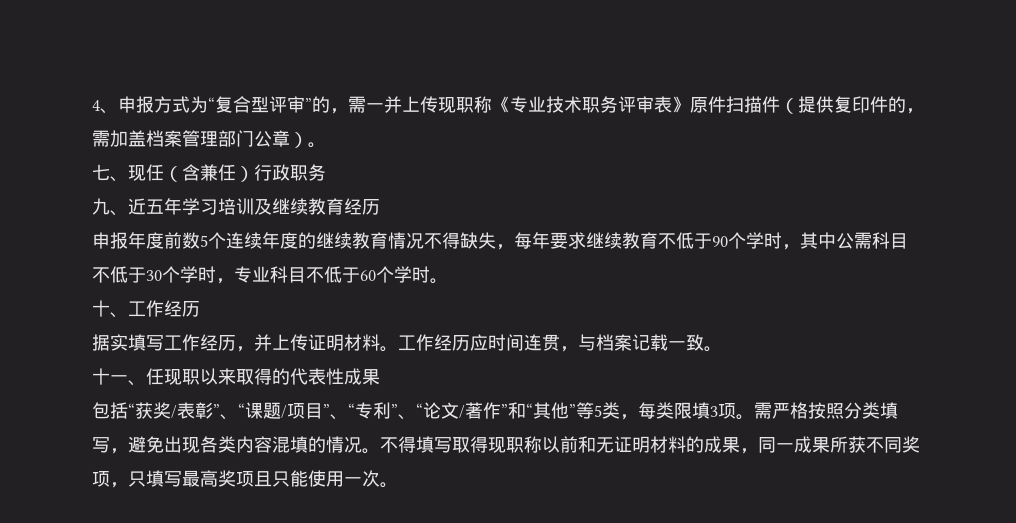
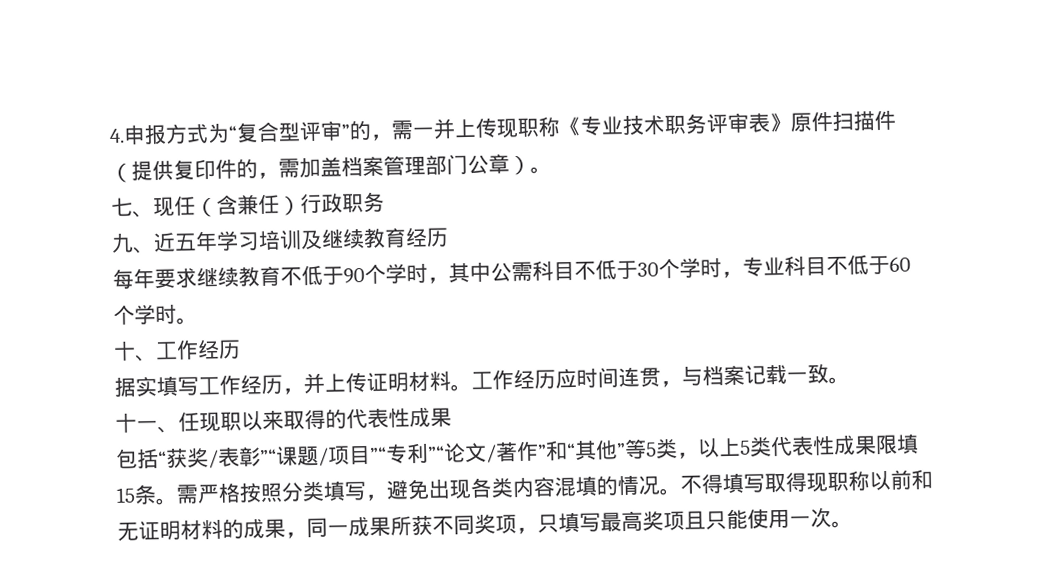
- 4、申报方式为“复合型评审”的，需一并上传现职称《专业技术职务评审表》原件扫描件（提供复印件的，需加盖档案管理部门公章）。
+ 4.申报方式为“复合型评审”的，需一并上传现职称《专业技术职务评审表》原件扫描件（提供复印件的，需加盖档案管理部门公章）。
- 申报年度前数5个连续年度的继续教育情况不得缺失，每年要求继续教育不低于90个学时，其中公需科目不低于30个学时，专业科目不低于60个学时。
+ 每年要求继续教育不低于90个学时，其中公需科目不低于30个学时，专业科目不低于60个学时。
- 包括“获奖/表彰”、“课题/项目”、“专利”、“论文/著作”和“其他”等5类，每类限填3项。
+ 包括“获奖/表彰”“课题/项目”“专利”“论文/著作”和“其他”等5类，以上5类代表性成果限填15条。

